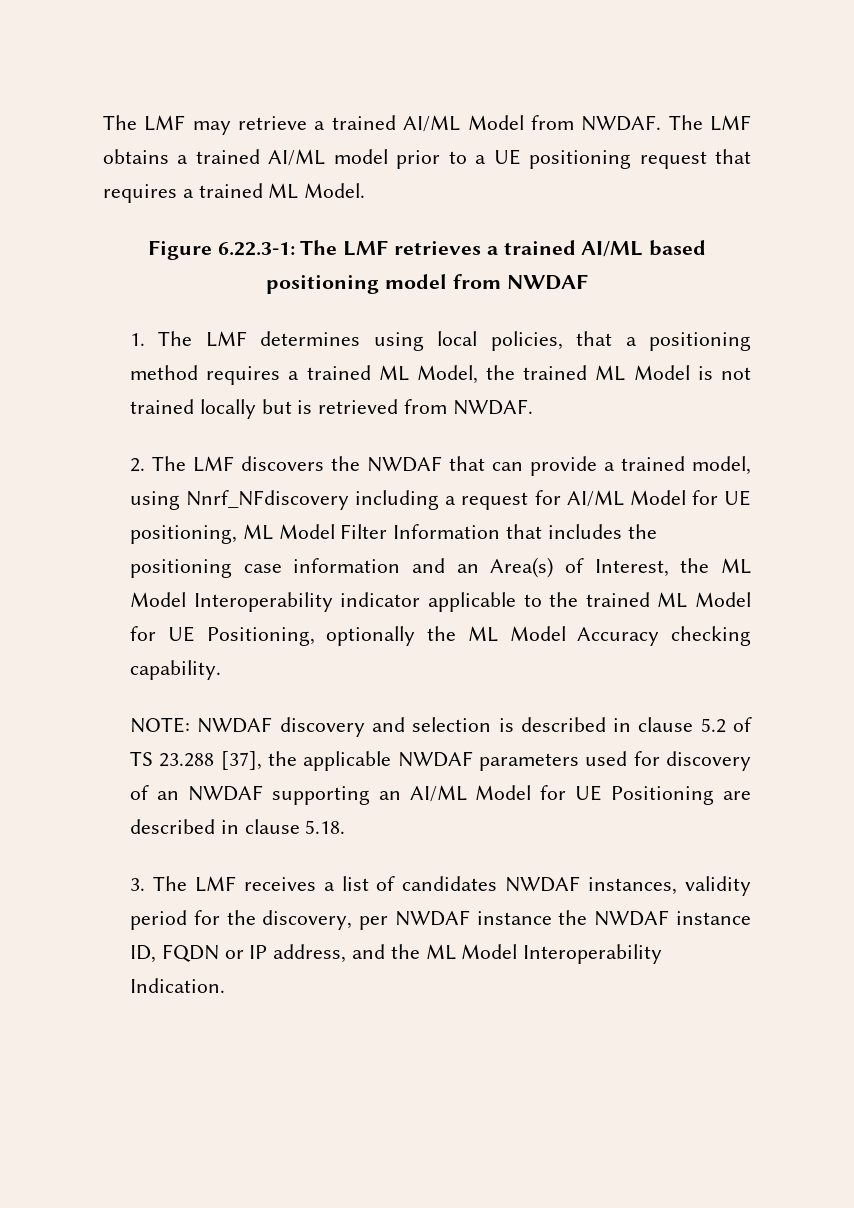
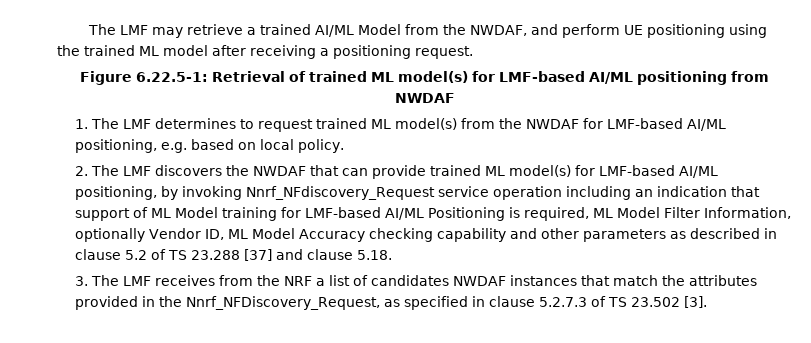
- The LMF may retrieve a trained AI/ML Model from NWDAF. The LMF obtains a trained AI/ML model prior to a UE positioning request that requires a trained ML Model.
- Figure 6.22.3-1: The LMF retrieves a trained AI/ML based positioning model from NWDAF
+ The LMF may retrieve a trained AI/ML Model from the NWDAF, and perform UE positioning using the trained ML model after receiving a positioning request.
+ Figure 6.22.5-1: Retrieval of trained ML model(s) for LMF-based AI/ML positioning from NWDAF
- 1. The LMF determines using local policies, that a positioning method requires a trained ML Model, the trained ML Model is not trained locally but is retrieved from NWDAF.
+ 1. The LMF determines to request trained ML model(s) from the NWDAF for LMF-based AI/ML positioning, e.g. based on local policy.
- 2. The LMF discovers the NWDAF that can provide a trained model, using Nnrf_NFdiscovery including a request for AI/ML Model for UE positioning, ML Model Filter Information that includes the positioning case information and an Area(s) of Interest, the ML Model Interoperability indicator applicable to the trained ML Model for UE Positioning, optionally the ML Model Accuracy checking capability.
- NOTE: NWDAF discovery and selection is described in clause 5.2 of TS 23.288 [37], the applicable NWDAF parameters used for discovery of an NWDAF supporting an AI/ML Model for UE Positioning are described in clause 5.18.
+ 2. The LMF discovers the NWDAF that can provide trained ML model(s) for LMF-based AI/ML positioning, by invoking Nnrf_NFdiscovery_Request service operation including an indication that support of ML Model training for LMF-based AI/ML Positioning is required, ML Model Filter Information, optionally Vendor ID, ML Model Accuracy checking capability and other parameters as described in clause 5.2 of TS 23.288 [37] and clause 5.18.
- 3. The LMF receives a list of candidates NWDAF instances, validity period for the discovery, per NWDAF instance the NWDAF instance ID, FQDN or IP address, and the ML Model Interoperability Indication.
+ 3. The LMF receives from the NRF a list of candidates NWDAF instances that match the attributes provided in the Nnrf_NFDiscovery_Request, as specified in clause 5.2.7.3 of TS 23.502 [3].

